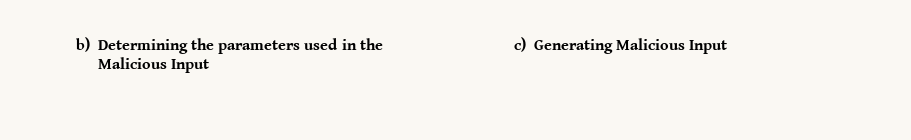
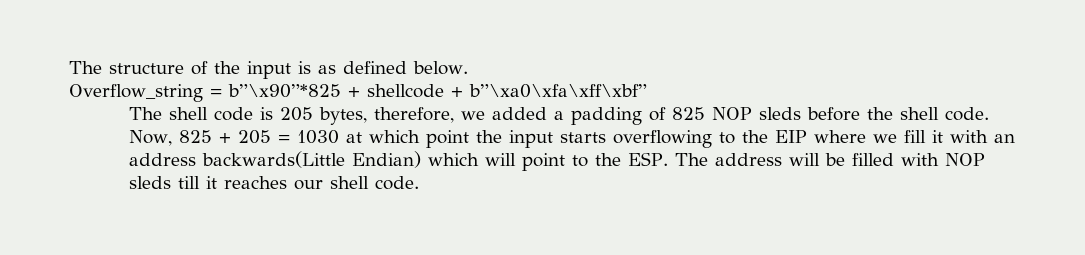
- b) Determining the parameters used in the Malicious Input
- c) Generating Malicious Input
+ The structure of the input is as defined below.
+ Overflow_string = b”\x90”*825 + shellcode + b”\xa0\xfa\xff\xbf”
+ The shell code is 205 bytes, therefore, we added a padding of 825 NOP sleds before the shell code. Now, 825 + 205 = 1030 at which point the input starts overflowing to the EIP where we fill it with an address backwards(Little Endian) which will point to the ESP. The address will be filled with NOP sleds till it reaches our shell code.

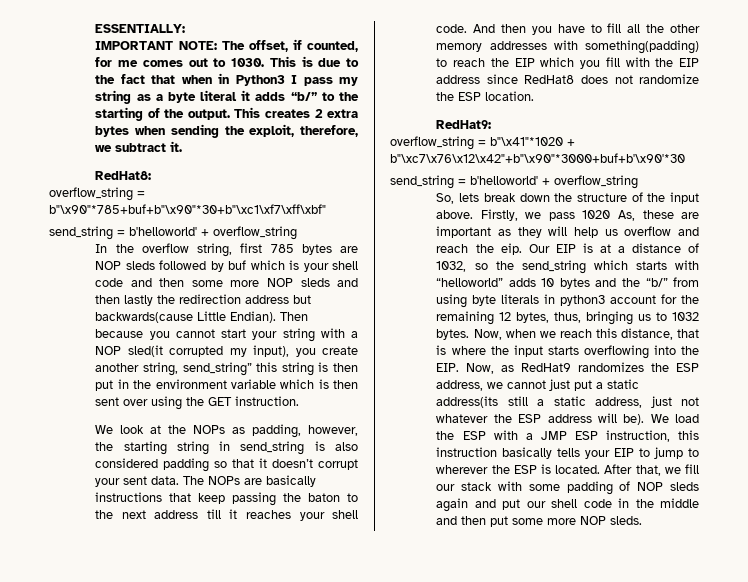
- The structure of the input is as defined below.
- Overflow_string = b”\x90”*825 + shellcode + b”\xa0\xfa\xff\xbf”
- The shell code is 205 bytes, therefore, we added a padding of 825 NOP sleds before the shell code. Now, 825 + 205 = 1030 at which point the input starts overflowing to the EIP where we fill it with an address backwards(Little Endian) which will point to the ESP. The address will be filled with NOP sleds till it reaches our shell code.
+ ESSENTIALLY:
+ IMPORTANT NOTE: The offset, if counted, for me comes out to 1030. This is due to the fact that when in Python3 I pass my string as a byte literal it adds “b/” to the starting of the output. This creates 2 extra bytes when sending the exploit, therefore, we subtract it.
+ RedHat8:
+ overflow_string = b"\x90"*785+buf+b"\x90"*30+b"\xc1\xf7\xff\xbf"
+ send_string = b'helloworld' + overflow_string
+ In the overflow string, first 785 bytes are NOP sleds followed by buf which is your shell code and then some more NOP sleds and then lastly the redirection address but backwards(cause Little Endian). Then because you cannot start your string with a NOP sled(it corrupted my input), you create another string, send_string” this string is then put in the environment variable which is then sent over using the GET instruction.
+ We look at the NOPs as padding, however, the starting string in send_string is also considered padding so that it doesn’t corrupt your sent data. The NOPs are basically instructions that keep passing the baton to the next address till it reaches your shell code. And then you have to fill all the other memory addresses with something(padding) to reach the EIP which you fill with the EIP address since RedHat8 does not randomize the ESP location.
+ RedHat9:
+ overflow_string = b"\x41"*1020 + b"\xc7\x76\x12\x42"+b"\x90"*3000+buf+b'\x90'*30
+ send_string = b'helloworld' + overflow_string
+ So, lets break down the structure of the input above. Firstly, we pass 1020 As, these are important as they will help us overflow and reach the eip. Our EIP is at a distance of 1032, so the send_string which starts with “helloworld” adds 10 bytes and the “b/” from using byte literals in python3 account for the remaining 12 bytes, thus, bringing us to 1032 bytes. Now, when we reach this distance, that is where the input starts overflowing into the EIP. Now, as RedHat9 randomizes the ESP address, we cannot just put a static address(its still a static address, just not whatever the ESP address will be). We load the ESP with a JMP ESP instruction, this instruction basically tells your EIP to jump to wherever the ESP is located. After that, we fill our stack with some padding of NOP sleds again and put our shell code in the middle and then put some more NOP sleds.

